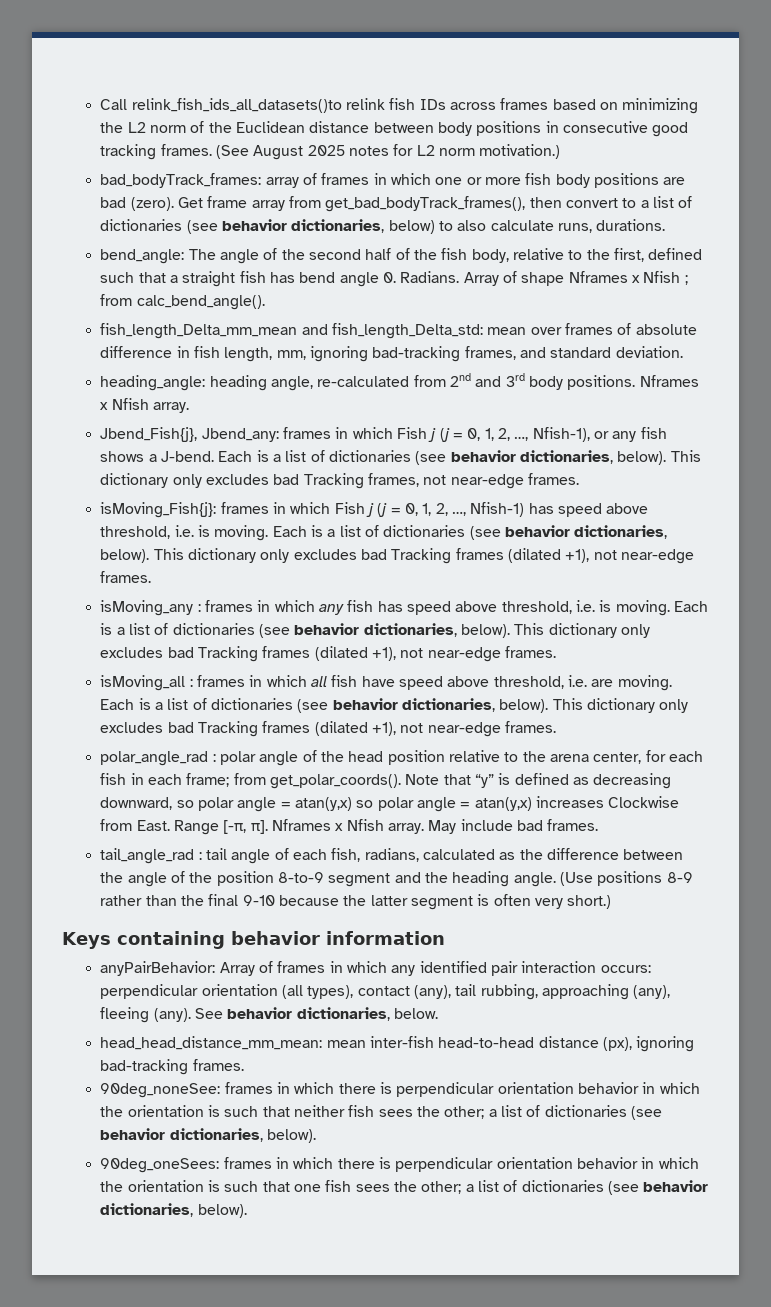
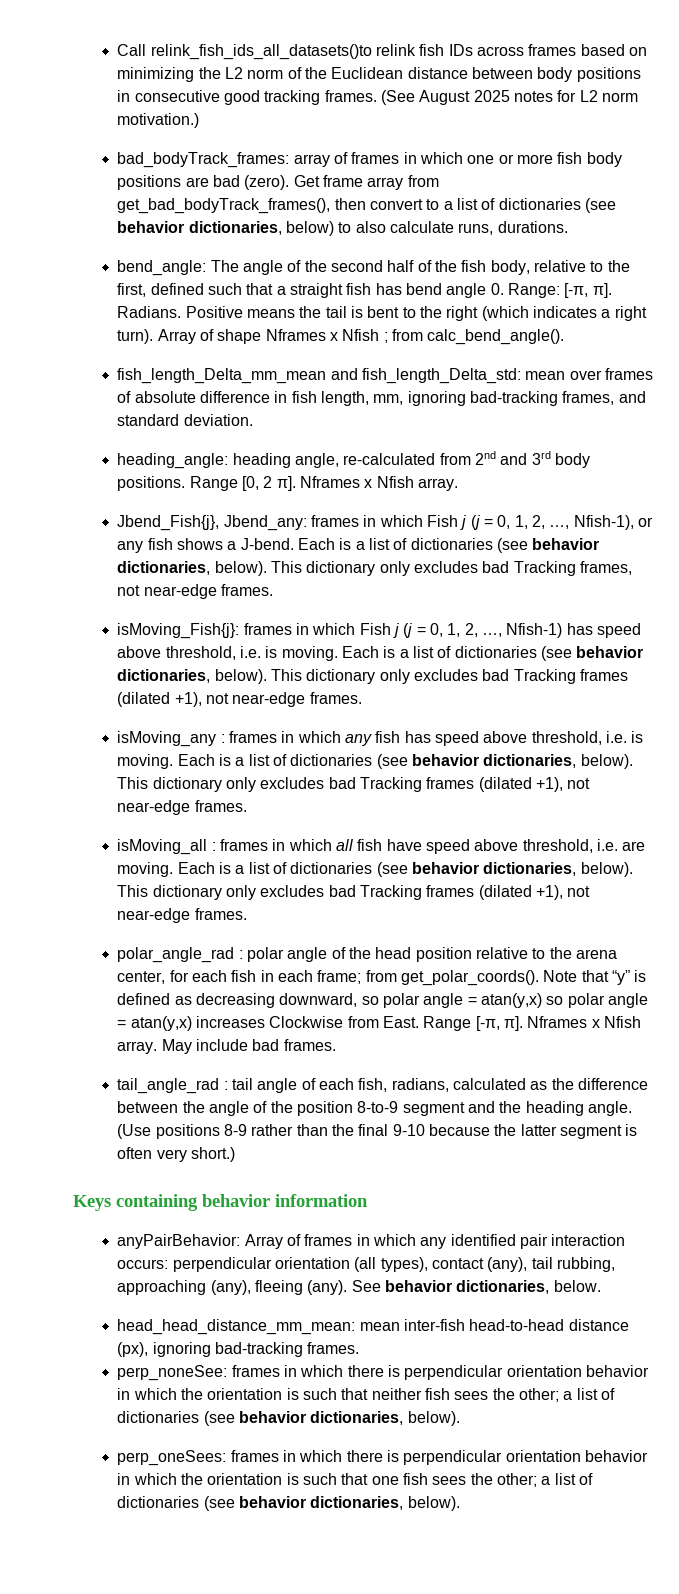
- bend_angle: The angle of the second half of the fish body, relative to the first, defined such that a straight fish has bend angle 0. Radians.
+ bend_angle: The angle of the second half of the fish body, relative to the first, defined such that a straight fish has bend angle 0. Range: [-π, π]. Radians. Positive means the tail is bent to the right (which indicates a right turn).
+ Range [0, 2 π].
- 90deg_noneSee: frames in which there is perpendicular orientation behavior in which the orientation is such that neither fish sees the other; a list of dictionaries (see behavior dictionaries, below).
+ perp_noneSee: frames in which there is perpendicular orientation behavior in which the orientation is such that neither fish sees the other; a list of dictionaries (see behavior dictionaries, below).
- 90deg_oneSees: frames in which there is perpendicular orientation behavior in which the orientation is such that one fish sees the other; a list of dictionaries (see behavior dictionaries, below).
+ perp_oneSees: frames in which there is perpendicular orientation behavior in which the orientation is such that one fish sees the other; a list of dictionaries (see behavior dictionaries, below).

